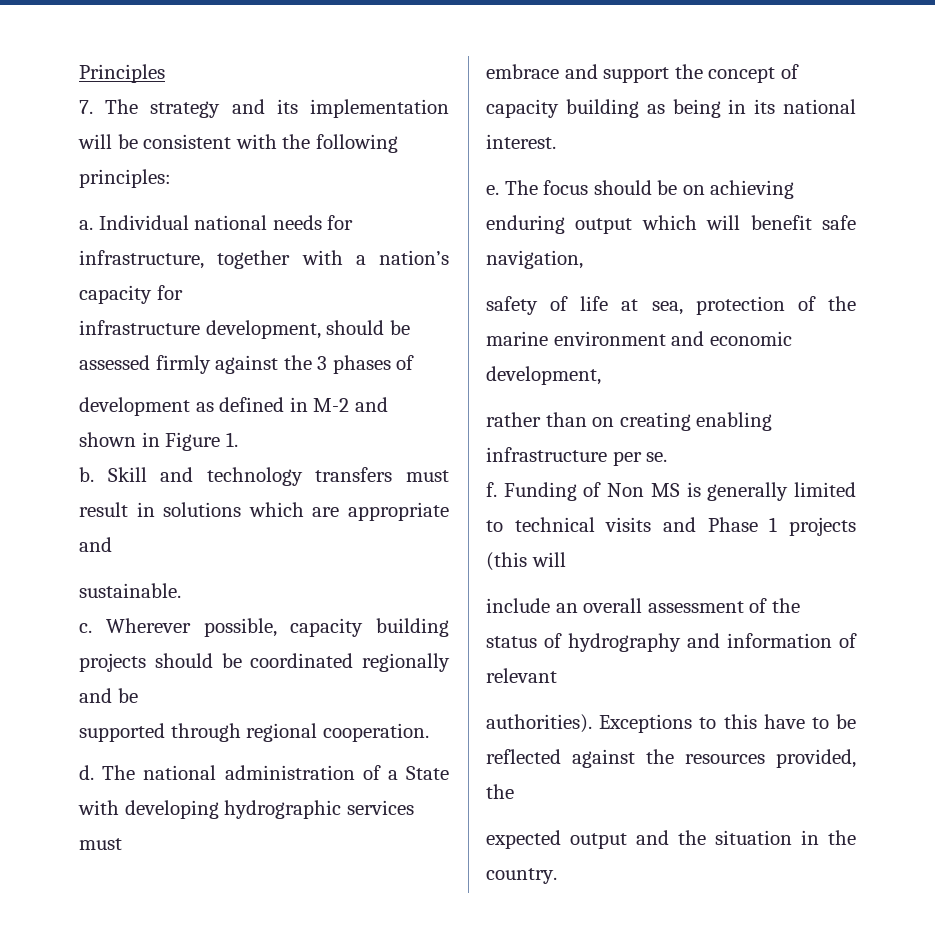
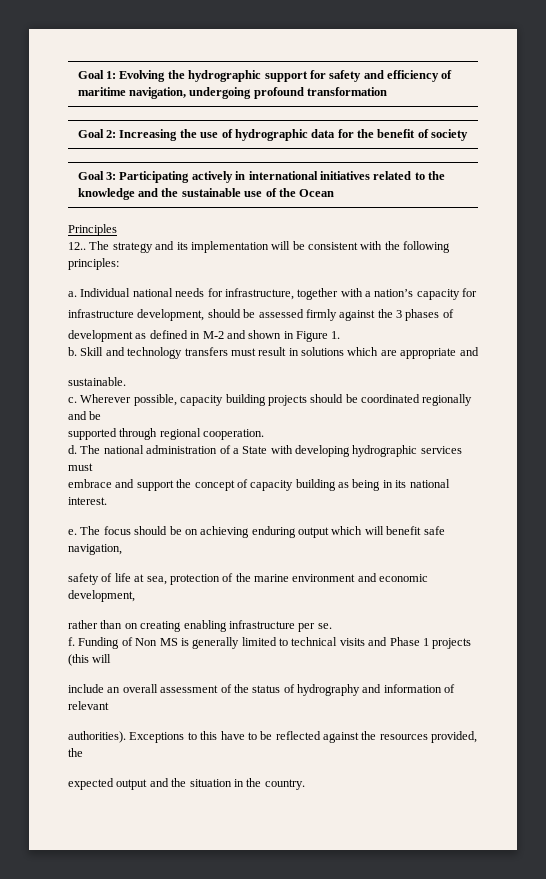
+ Goal 1: Evolving the hydrographic support for safety and efficiency of maritime navigation, undergoing profound transformation
+ Goal 2: Increasing the use of hydrographic data for the benefit of society
+ Goal 3: Participating actively in international initiatives related to the knowledge and the sustainable use of the Ocean
- 7. The strategy and its implementation will be consistent with the following principles:
+ 12.. The strategy and its implementation will be consistent with the following principles:

